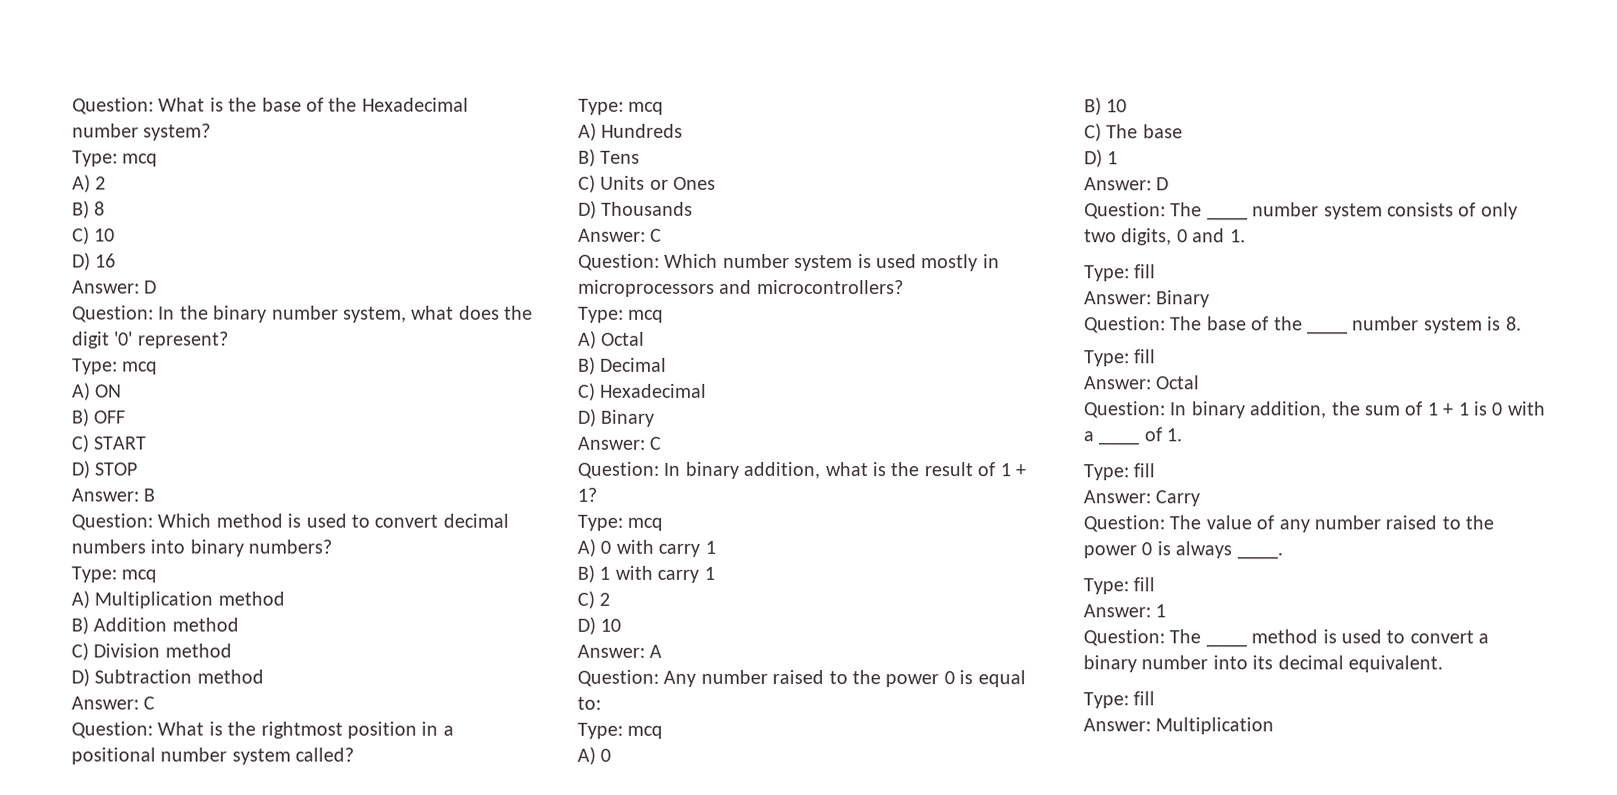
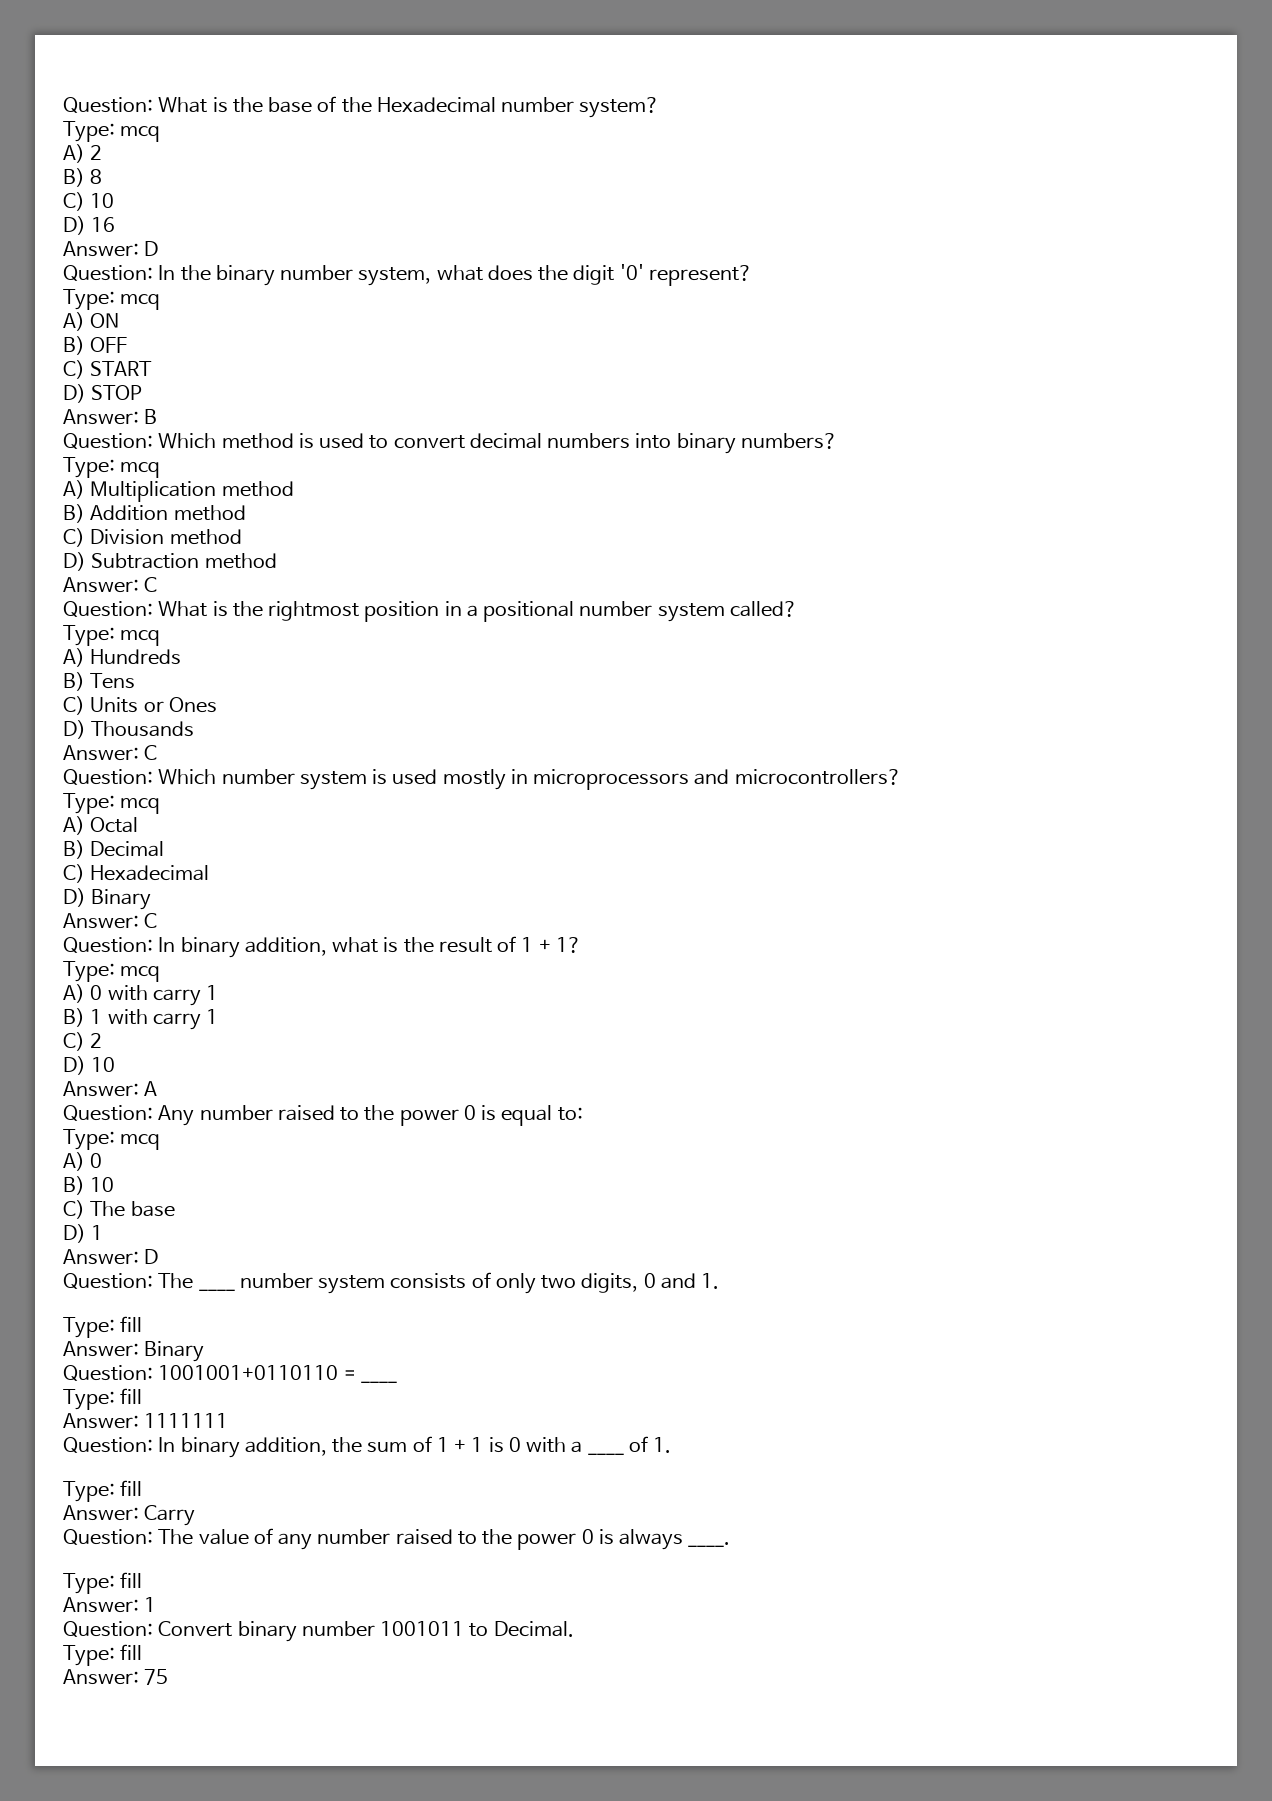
- Question: The base of the ____ number system is 8.
+ Question: 1001001+0110110 = ____
  Type: fill
- Answer: Octal
+ Answer: 1111111
- Question: The ____ method is used to convert a binary number into its decimal equivalent.
+ Question: Convert binary number 1001011 to Decimal.
  Type: fill
- Answer: Multiplication
+ Answer: 75

